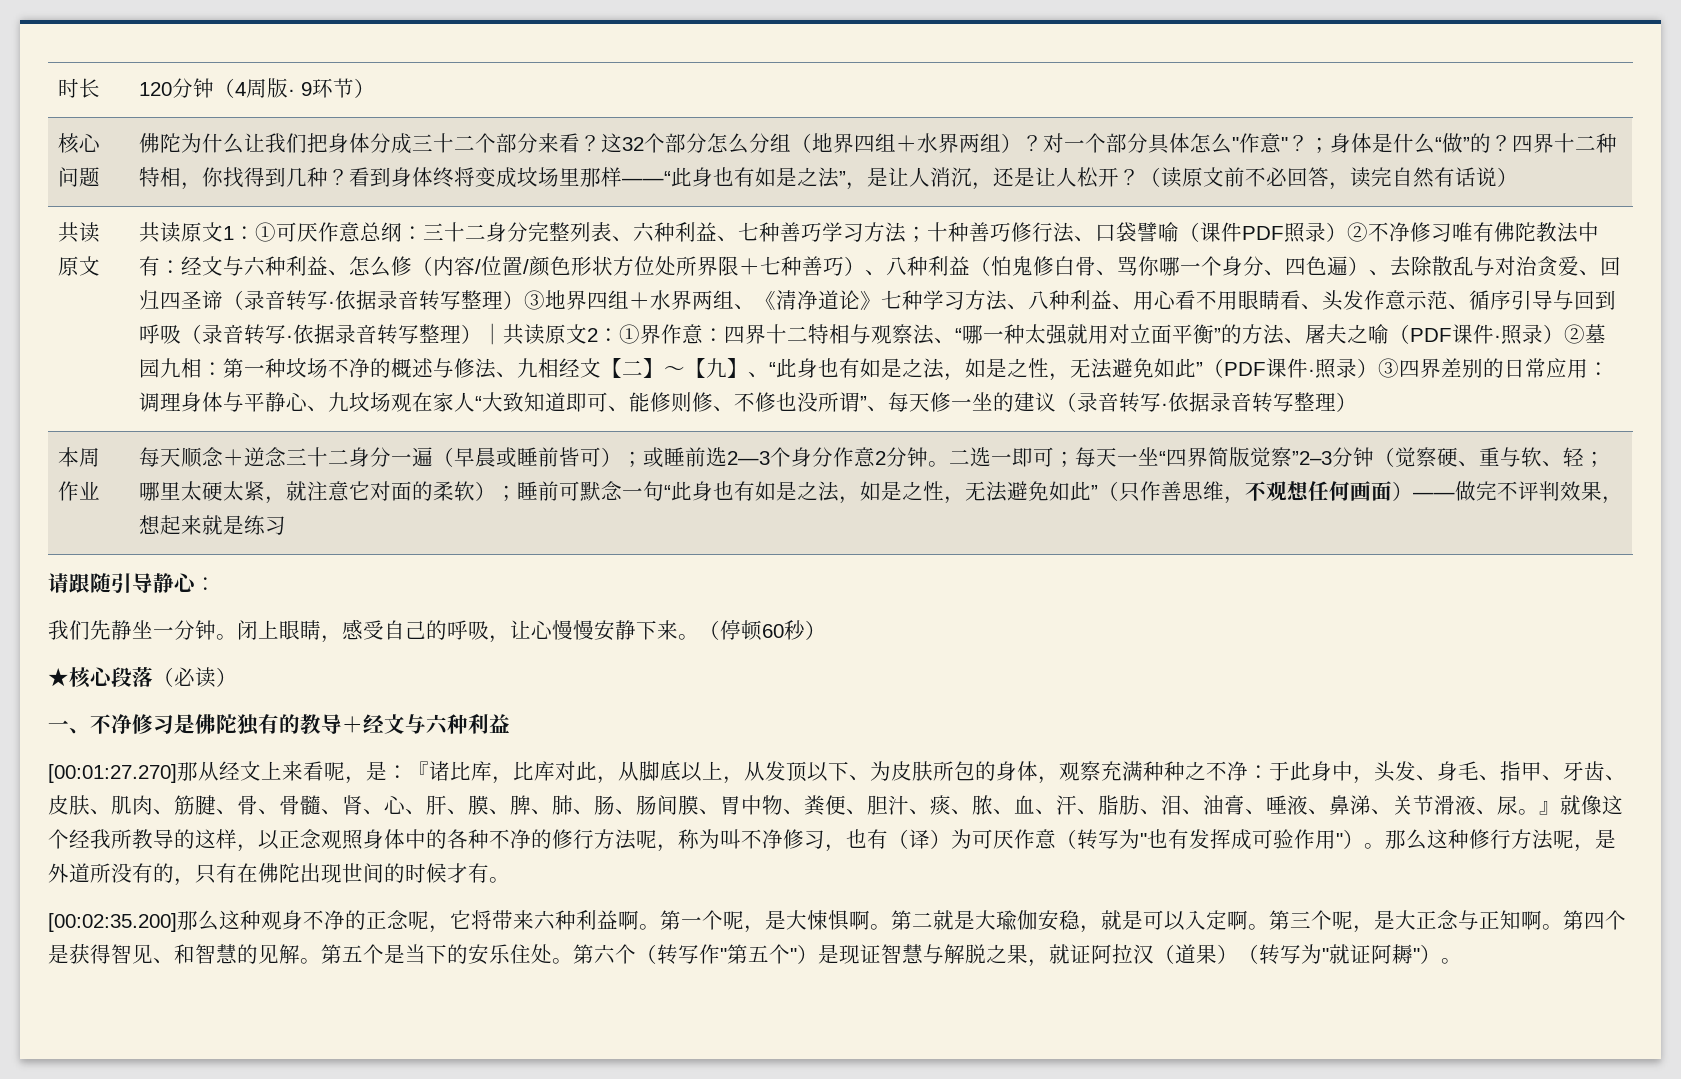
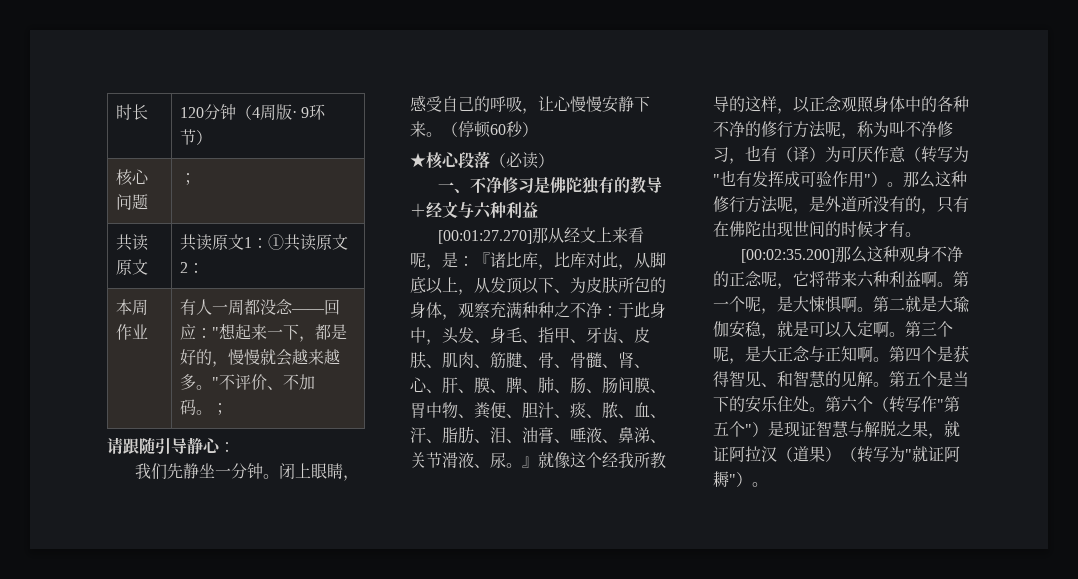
- 核心问题 | 佛陀为什么让我们把身体分成三十二个部分来看？这32个部分怎么分组（地界四组＋水界两组）？对一个部分具体怎么"作意"？；身体是什么“做”的？四界十二种特相，你找得到几种？看到身体终将变成坟场里那样——“此身也有如是之法”，是让人消沉，还是让人松开？（读原文前不必回答，读完自然有话说）
+ 核心问题 | ；
- 共读原文1：①可厌作意总纲：三十二身分完整列表、六种利益、七种善巧学习方法；十种善巧修行法、口袋譬喻（课件PDF照录）②不净修习唯有佛陀教法中有：经文与六种利益、怎么修（内容/位置/颜色形状方位处所界限＋七种善巧）、八种利益（怕鬼修白骨、骂你哪一个身分、四色遍）、去除散乱与对治贪爱、回归四圣谛（录音转写·依据录音转写整理）③地界四组＋水界两组、《清净道论》七种学习方法、八种利益、用心看不用眼睛看、头发作意示范、循序引导与回到呼吸（录音转写·依据录音转写整理）｜共读原文2：①界作意：四界十二特相与观察法、“哪一种太强就用对立面平衡”的方法、屠夫之喻（PDF课件·照录）②墓园九相：第一种坟场不净的概述与修法、九相经文【二】～【九】、“此身也有如是之法，如是之性，无法避免如此”（PDF课件·照录）③四界差别的日常应用：调理身体与平静心、九坟场观在家人“大致知道即可、能修则修、不修也没所谓”、每天修一坐的建议（录音转写·依据录音转写整理）
- 本周作业 | 每天顺念＋逆念三十二身分一遍（早晨或睡前皆可）；或睡前选2—3个身分作意2分钟。二选一即可；每天一坐“四界简版觉察”2–3分钟（觉察硬、重与软、轻；哪里太硬太紧，就注意它对面的柔软）；睡前可默念一句“此身也有如是之法，如是之性，无法避免如此”（只作善思维，不观想任何画面）——做完不评判效果，想起来就是练习
+ 共读原文1：①共读原文2：
+ 本周作业 | 有人一周都没念——回应："想起来一下，都是好的，慢慢就会越来越多。"不评价、不加码。；

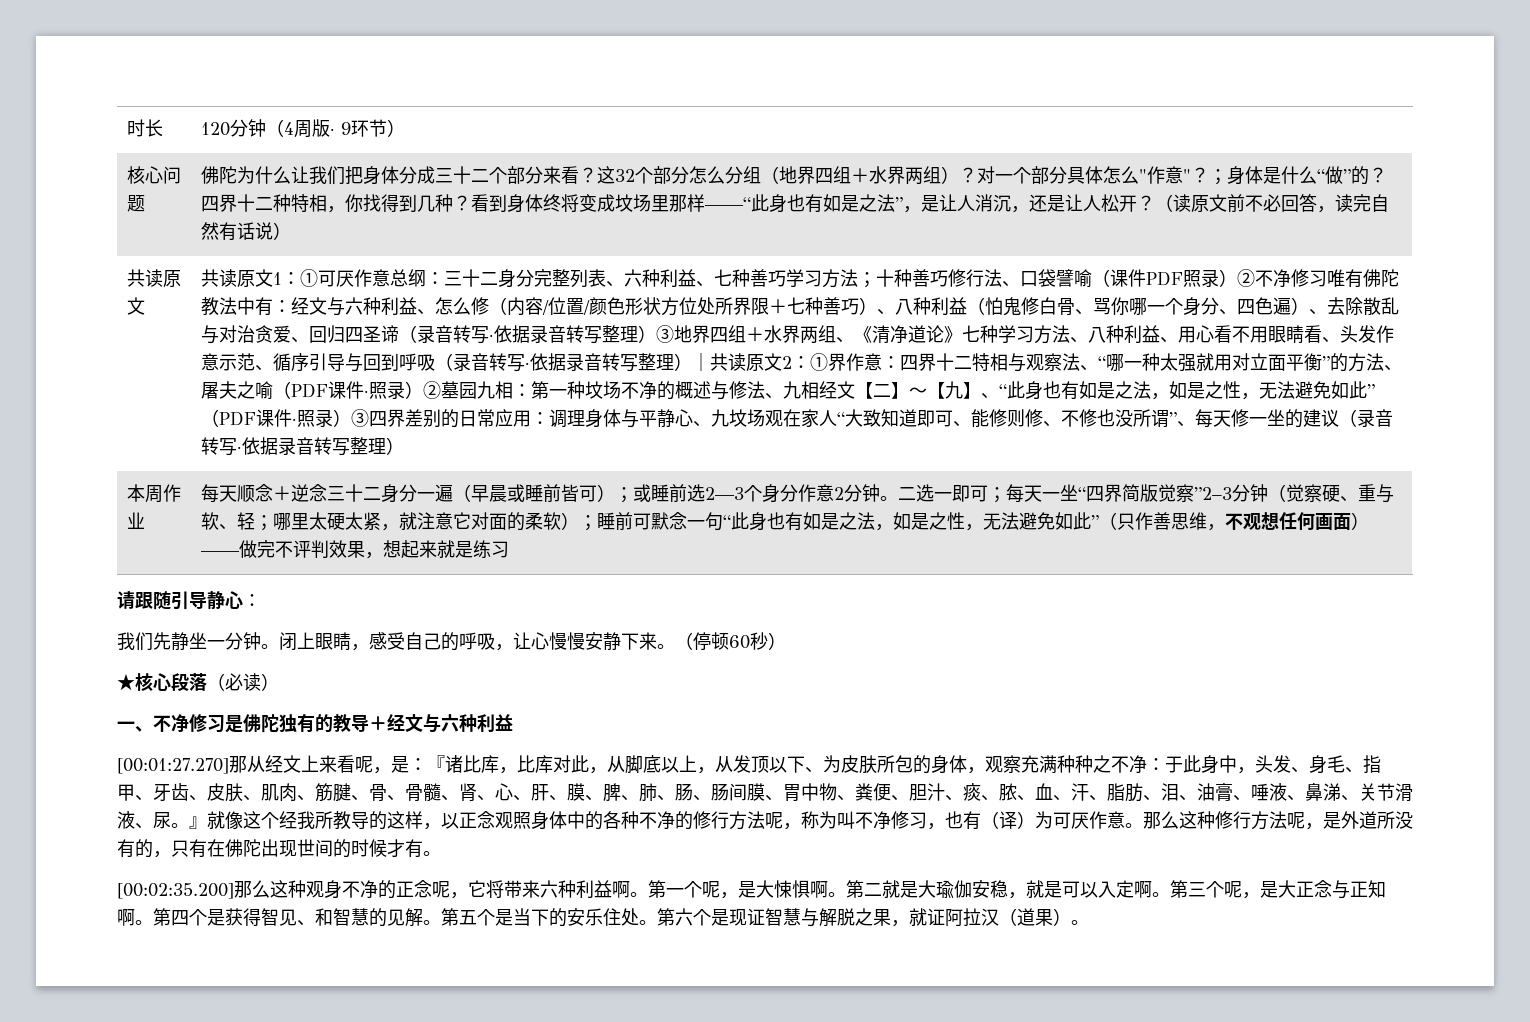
- 核心问题 | ；
+ 核心问题 | 佛陀为什么让我们把身体分成三十二个部分来看？这32个部分怎么分组（地界四组＋水界两组）？对一个部分具体怎么"作意"？；身体是什么“做”的？四界十二种特相，你找得到几种？看到身体终将变成坟场里那样——“此身也有如是之法”，是让人消沉，还是让人松开？（读原文前不必回答，读完自然有话说）
- 共读原文1：①共读原文2：
- 本周作业 | 有人一周都没念——回应："想起来一下，都是好的，慢慢就会越来越多。"不评价、不加码。；
+ 共读原文1：①可厌作意总纲：三十二身分完整列表、六种利益、七种善巧学习方法；十种善巧修行法、口袋譬喻（课件PDF照录）②不净修习唯有佛陀教法中有：经文与六种利益、怎么修（内容/位置/颜色形状方位处所界限＋七种善巧）、八种利益（怕鬼修白骨、骂你哪一个身分、四色遍）、去除散乱与对治贪爱、回归四圣谛（录音转写·依据录音转写整理）③地界四组＋水界两组、《清净道论》七种学习方法、八种利益、用心看不用眼睛看、头发作意示范、循序引导与回到呼吸（录音转写·依据录音转写整理）｜共读原文2：①界作意：四界十二特相与观察法、“哪一种太强就用对立面平衡”的方法、屠夫之喻（PDF课件·照录）②墓园九相：第一种坟场不净的概述与修法、九相经文【二】～【九】、“此身也有如是之法，如是之性，无法避免如此”（PDF课件·照录）③四界差别的日常应用：调理身体与平静心、九坟场观在家人“大致知道即可、能修则修、不修也没所谓”、每天修一坐的建议（录音转写·依据录音转写整理）
+ 本周作业 | 每天顺念＋逆念三十二身分一遍（早晨或睡前皆可）；或睡前选2—3个身分作意2分钟。二选一即可；每天一坐“四界简版觉察”2–3分钟（觉察硬、重与软、轻；哪里太硬太紧，就注意它对面的柔软）；睡前可默念一句“此身也有如是之法，如是之性，无法避免如此”（只作善思维，不观想任何画面）——做完不评判效果，想起来就是练习
- 于此身中，头发、身毛、指甲、牙齿、皮肤、肌肉、筋腱、骨、骨髓、肾、心、肝、膜、脾、肺、肠、肠间膜、胃中物、粪便、胆汁、痰、脓、血、汗、脂肪、泪、油膏、唾液、鼻涕、关节滑液、尿。』就像这个经我所教导的这样，以正念观照身体中的各种不净的修行方法呢，称为叫不净修习，也有（译）为可厌作意（转写为"也有发挥成可验作用"）。
+ 于此身中，头发、身毛、指甲、牙齿、皮肤、肌肉、筋腱、骨、骨髓、肾、心、肝、膜、脾、肺、肠、肠间膜、胃中物、粪便、胆汁、痰、脓、血、汗、脂肪、泪、油膏、唾液、鼻涕、关节滑液、尿。』就像这个经我所教导的这样，以正念观照身体中的各种不净的修行方法呢，称为叫不净修习，也有（译）为可厌作意。
- 第六个（转写作"第五个"）是现证智慧与解脱之果，就证阿拉汉（道果）（转写为"就证阿耨"）。
+ 第六个是现证智慧与解脱之果，就证阿拉汉（道果）。

